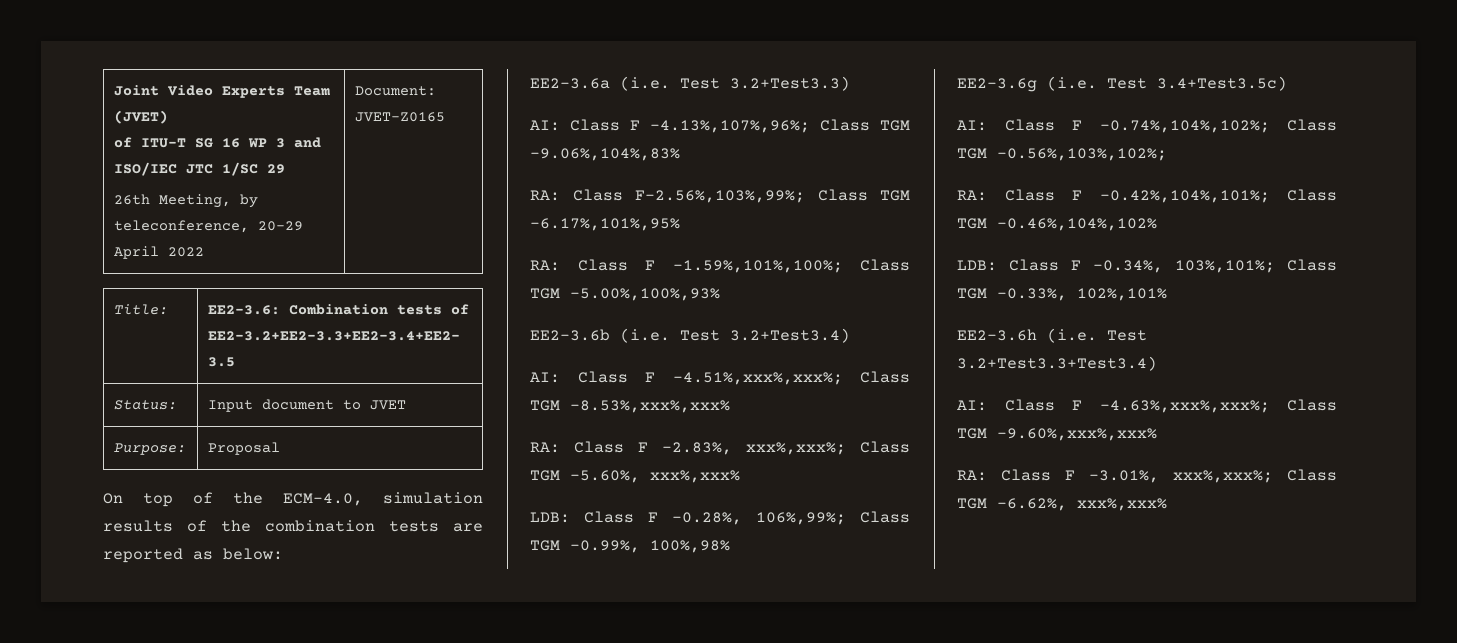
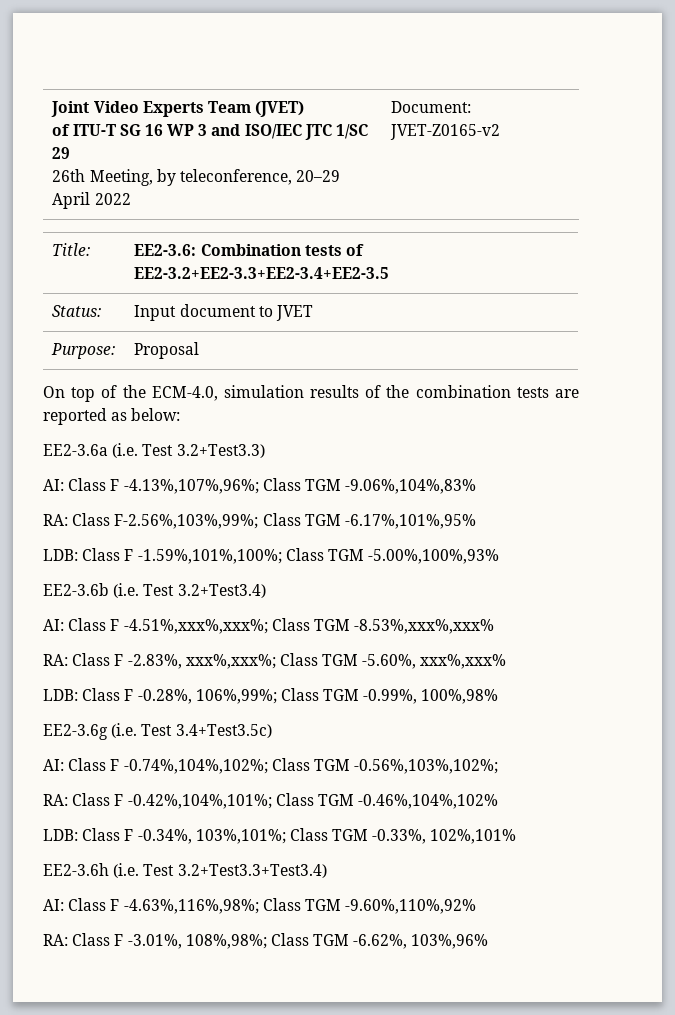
  Joint Video Experts Team (JVET)
  of ITU-T SG 16 WP 3 and ISO/IEC JTC 1/SC 29
- 26th Meeting, by teleconference, 20–29 April 2022 | Document: JVET-Z0165
+ 26th Meeting, by teleconference, 20–29 April 2022 | Document: JVET-Z0165-v2
- RA: Class F -1.59%,101%,100%; Class TGM -5.00%,100%,93%
+ LDB: Class F -1.59%,101%,100%; Class TGM -5.00%,100%,93%
- AI: Class F -4.63%,xxx%,xxx%; Class TGM -9.60%,xxx%,xxx%
+ AI: Class F -4.63%,116%,98%; Class TGM -9.60%,110%,92%
- RA: Class F -3.01%, xxx%,xxx%; Class TGM -6.62%, xxx%,xxx%
+ RA: Class F -3.01%, 108%,98%; Class TGM -6.62%, 103%,96%

